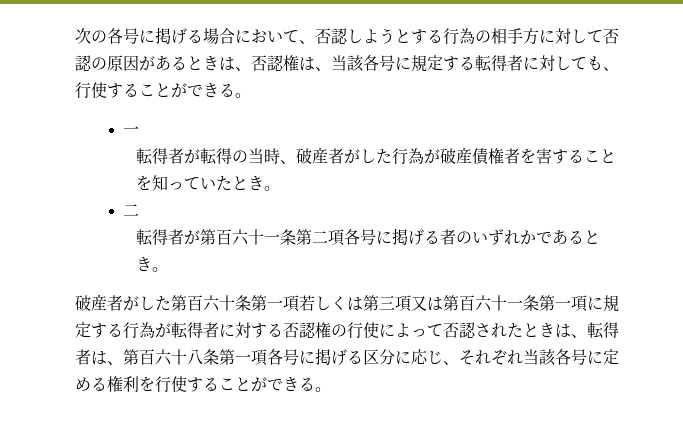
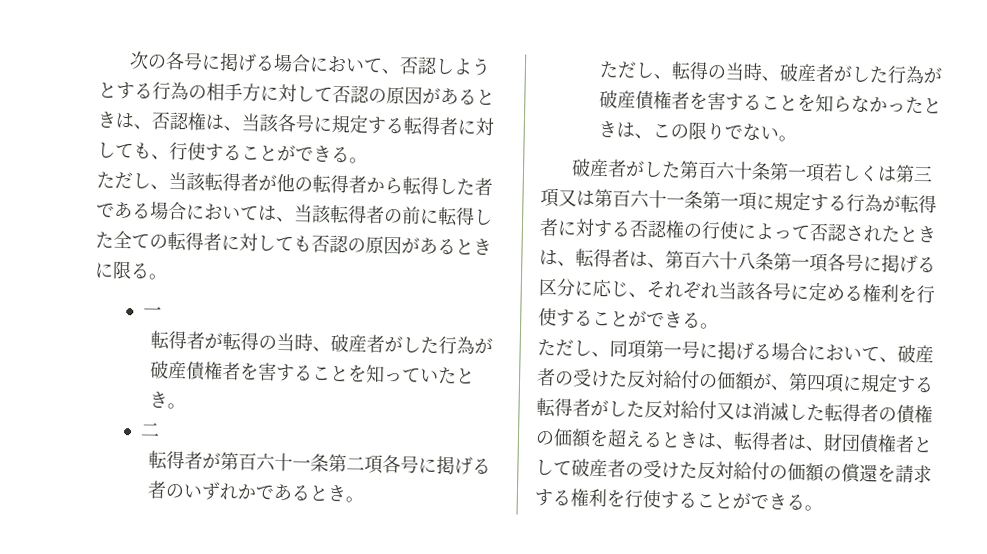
+ ただし、当該転得者が他の転得者から転得した者である場合においては、当該転得者の前に転得した全ての転得者に対しても否認の原因があるときに限る。
+ ただし、転得の当時、破産者がした行為が破産債権者を害することを知らなかったときは、この限りでない。
+ ただし、同項第一号に掲げる場合において、破産者の受けた反対給付の価額が、第四項に規定する転得者がした反対給付又は消滅した転得者の債権の価額を超えるときは、転得者は、財団債権者として破産者の受けた反対給付の価額の償還を請求する権利を行使することができる。

